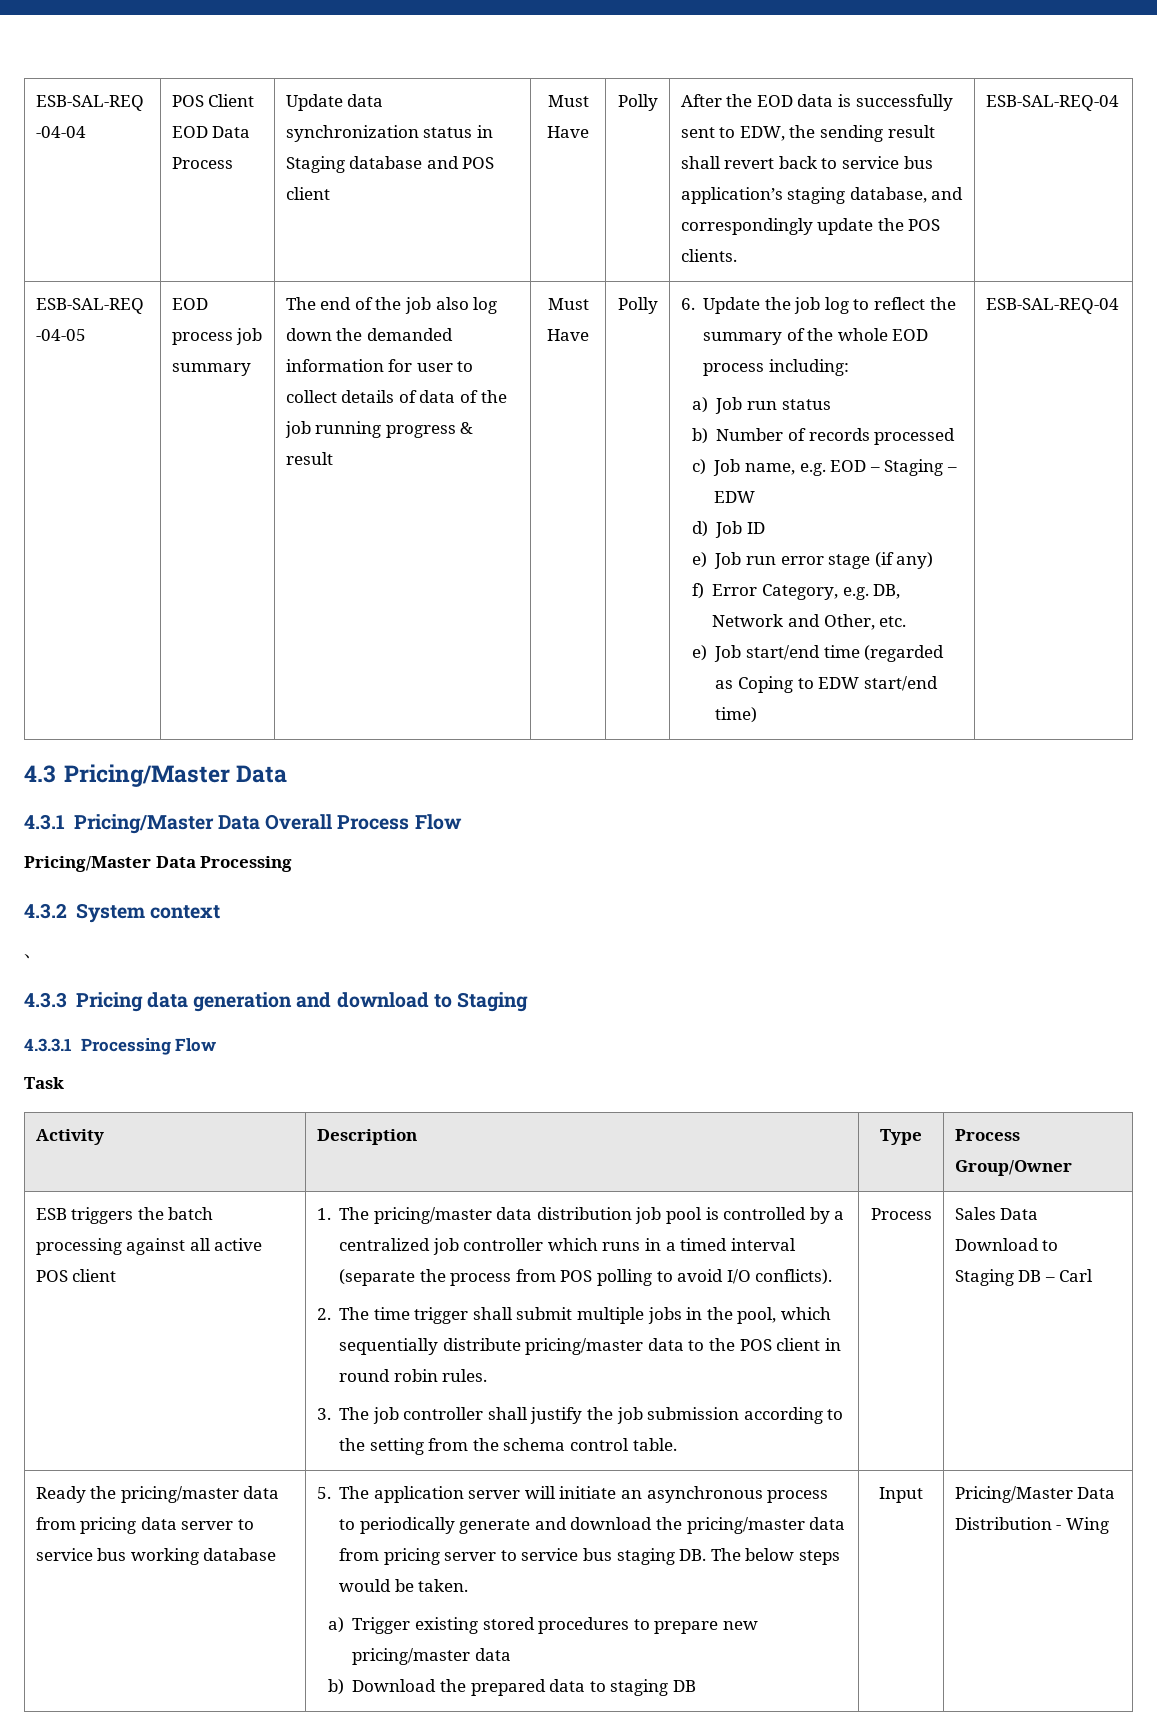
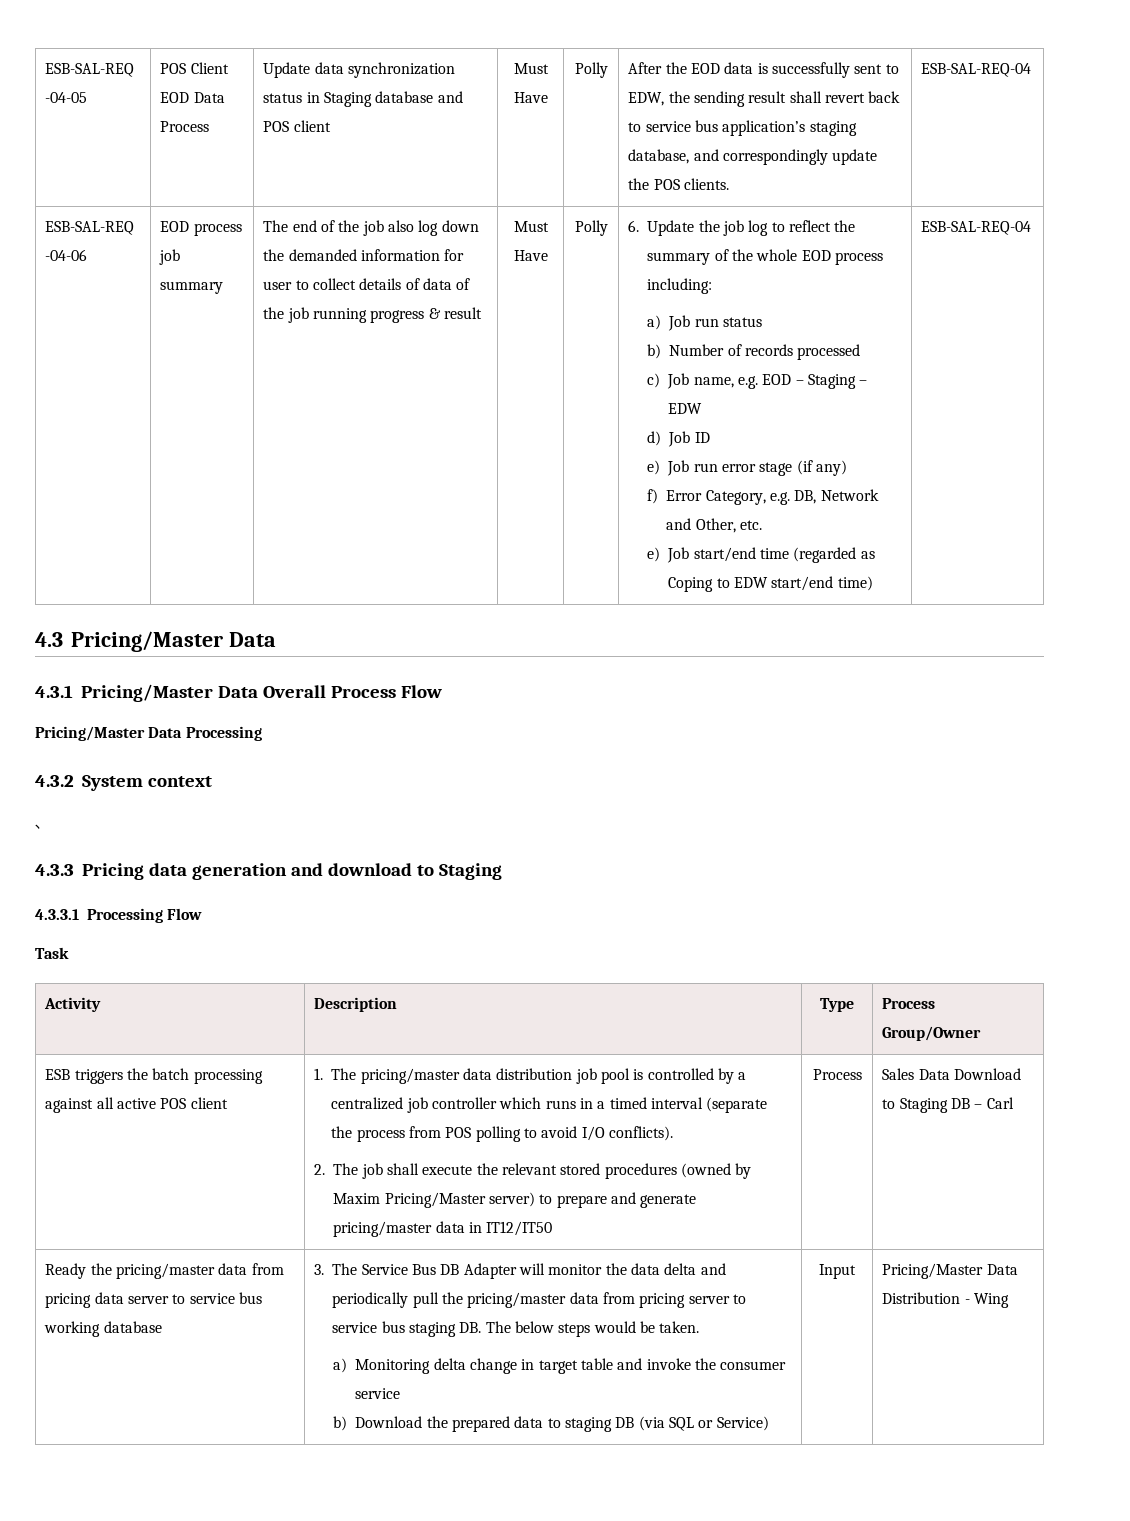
- ESB-SAL-REQ -04-04
+ ESB-SAL-REQ -04-05
- ESB-SAL-REQ -04-05
+ ESB-SAL-REQ -04-06
- 2. The time trigger shall submit multiple jobs in the pool, which sequentially distribute pricing/master data to the POS client in round robin rules.
- 3. The job controller shall justify the job submission according to the setting from the schema control table.
+ 2. The job shall execute the relevant stored procedures (owned by Maxim Pricing/Master server) to prepare and generate pricing/master data in IT12/IT50
- 5. The application server will initiate an asynchronous process to periodically generate and download the pricing/master data from pricing server to service bus staging DB. The below steps would be taken.
+ 3. The Service Bus DB Adapter will monitor the data delta and periodically pull the pricing/master data from pricing server to service bus staging DB. The below steps would be taken.
- a) Trigger existing stored procedures to prepare new pricing/master data
+ a) Monitoring delta change in target table and invoke the consumer service
- b) Download the prepared data to staging DB
+ b) Download the prepared data to staging DB (via SQL or Service)

